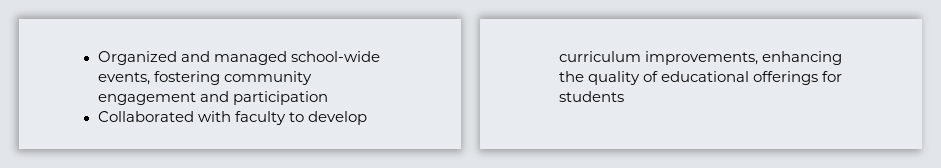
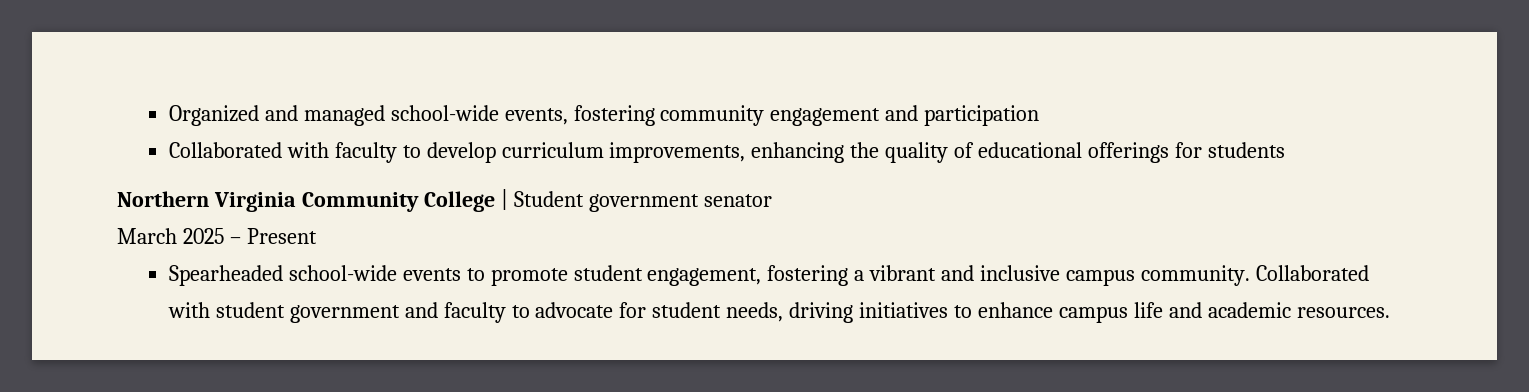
+ Northern Virginia Community College | Student government senator
+ March 2025 – Present
+ Spearheaded school-wide events to promote student engagement, fostering a vibrant and inclusive campus community. Collaborated with student government and faculty to advocate for student needs, driving initiatives to enhance campus life and academic resources.

